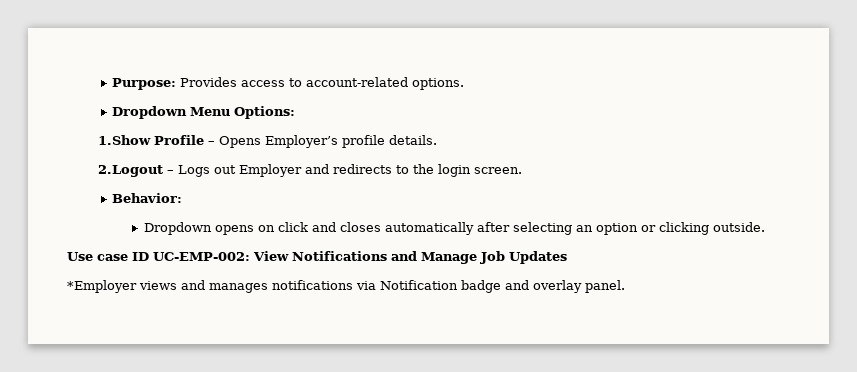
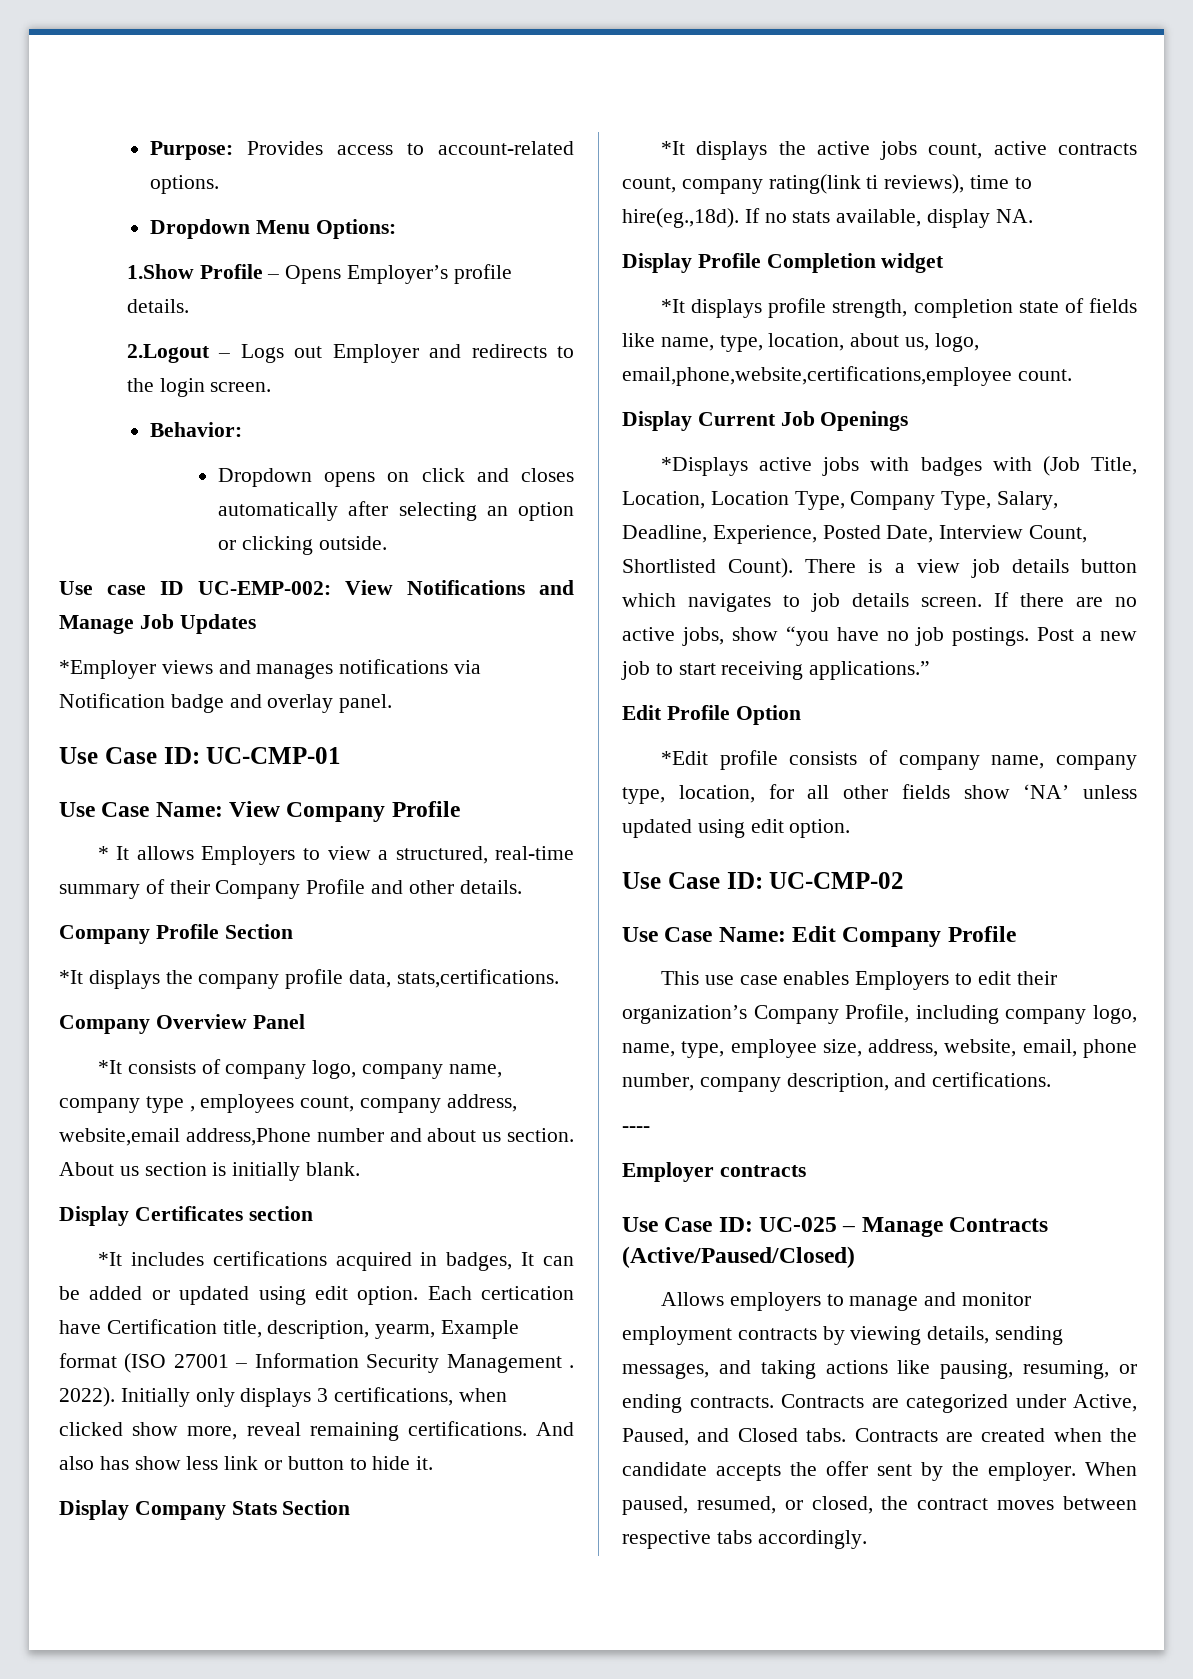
+ Use Case ID: UC-CMP-01
+ Use Case Name: View Company Profile
+ * It allows Employers to view a structured, real-time summary of their Company Profile and other details.
+ Company Profile Section
+ *It displays the company profile data, stats,certifications.
+ Company Overview Panel
+ *It consists of company logo, company name, company type , employees count, company address, website,email address,Phone number and about us section. About us section is initially blank.
+ Display Certificates section
+ *It includes certifications acquired in badges, It can be added or updated using edit option. Each certication have Certification title, description, yearm, Example format (ISO 27001 – Information Security Management . 2022). Initially only displays 3 certifications, when clicked show more, reveal remaining certifications. And also has show less link or button to hide it.
+ Display Company Stats Section
+ *It displays the active jobs count, active contracts count, company rating(link ti reviews), time to hire(eg.,18d). If no stats available, display NA.
+ Display Profile Completion widget
+ *It displays profile strength, completion state of fields like name, type, location, about us, logo, email,phone,website,certifications,employee count.
+ Display Current Job Openings
+ *Displays active jobs with badges with (Job Title, Location, Location Type, Company Type, Salary, Deadline, Experience, Posted Date, Interview Count, Shortlisted Count). There is a view job details button which navigates to job details screen. If there are no active jobs, show “you have no job postings. Post a new job to start receiving applications.”
+ Edit Profile Option
+ *Edit profile consists of company name, company type, location, for all other fields show ‘NA’ unless updated using edit option.
+ Use Case ID: UC-CMP-02
+ Use Case Name: Edit Company Profile
+ This use case enables Employers to edit their organization’s Company Profile, including company logo, name, type, employee size, address, website, email, phone number, company description, and certifications.
+ ----
+ Employer contracts
+ Use Case ID: UC-025 – Manage Contracts (Active/Paused/Closed)
+ Allows employers to manage and monitor employment contracts by viewing details, sending messages, and taking actions like pausing, resuming, or ending contracts. Contracts are categorized under Active, Paused, and Closed tabs. Contracts are created when the candidate accepts the offer sent by the employer. When paused, resumed, or closed, the contract moves between respective tabs accordingly.

